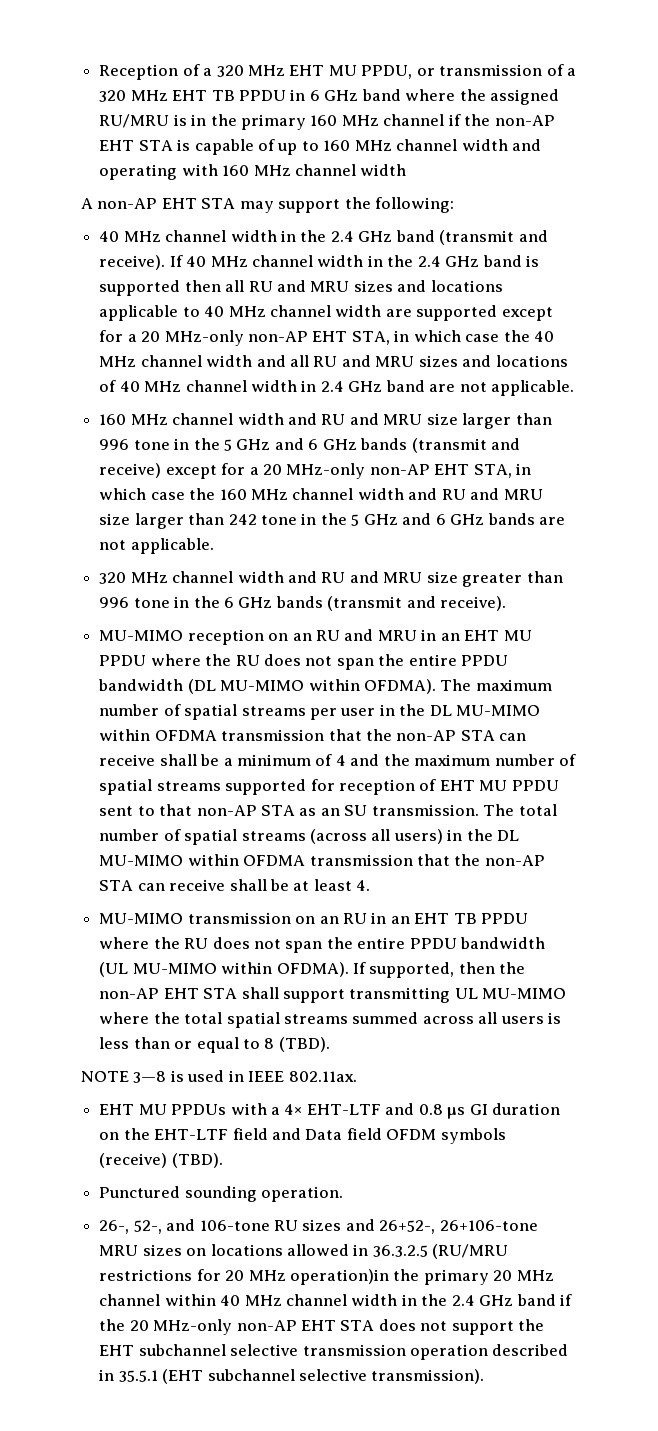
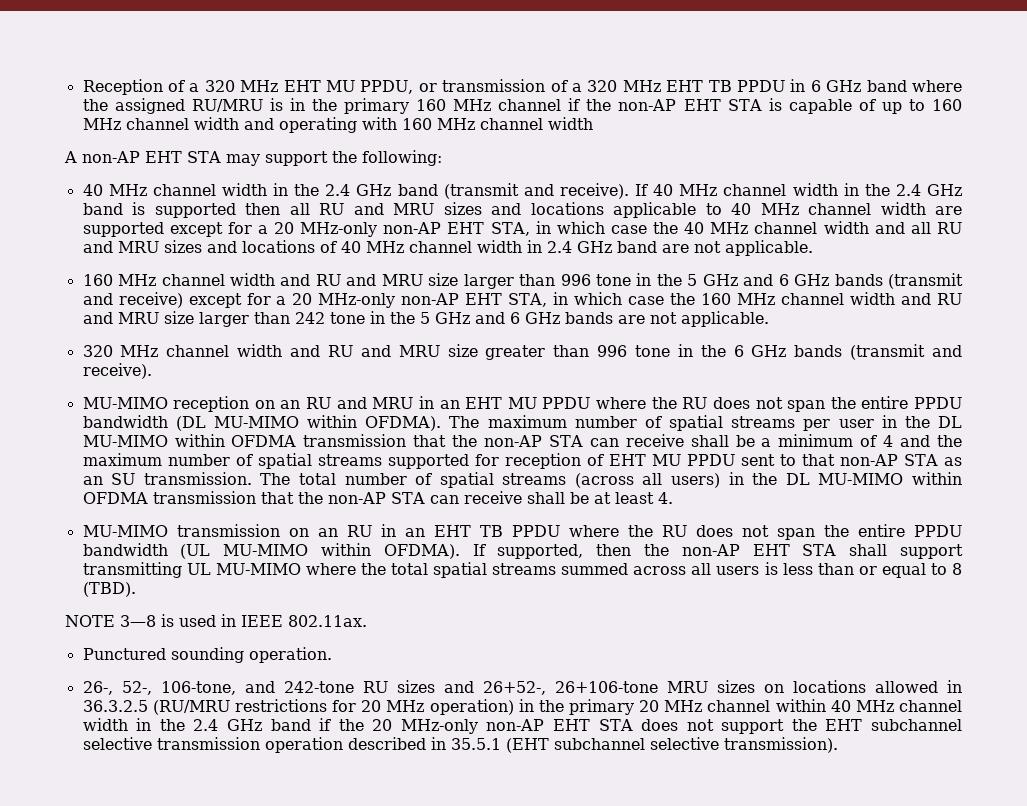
- EHT MU PPDUs with a 4× EHT-LTF and 0.8 µs GI duration on the EHT-LTF field and Data field OFDM symbols (receive) (TBD).
- 26-, 52-, and 106-tone RU sizes and 26+52-, 26+106-tone MRU sizes on locations allowed in 36.3.2.5 (RU/MRU restrictions for 20 MHz operation)in the primary 20 MHz channel within 40 MHz channel width in the 2.4 GHz band if the 20 MHz-only non-AP EHT STA does not support the EHT subchannel selective transmission operation described in 35.5.1 (EHT subchannel selective transmission).
+ 26-, 52-, 106-tone, and 242-tone RU sizes and 26+52-, 26+106-tone MRU sizes on locations allowed in 36.3.2.5 (RU/MRU restrictions for 20 MHz operation) in the primary 20 MHz channel within 40 MHz channel width in the 2.4 GHz band if the 20 MHz-only non-AP EHT STA does not support the EHT subchannel selective transmission operation described in 35.5.1 (EHT subchannel selective transmission).

